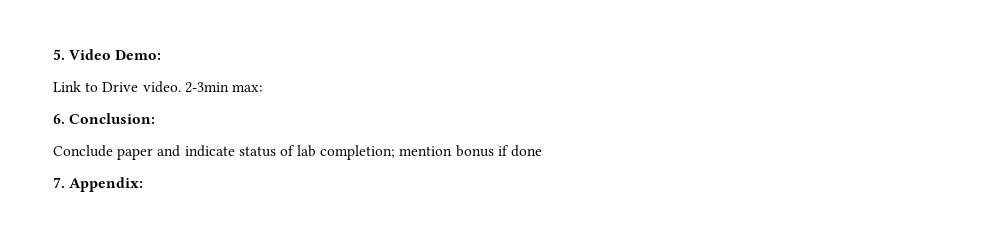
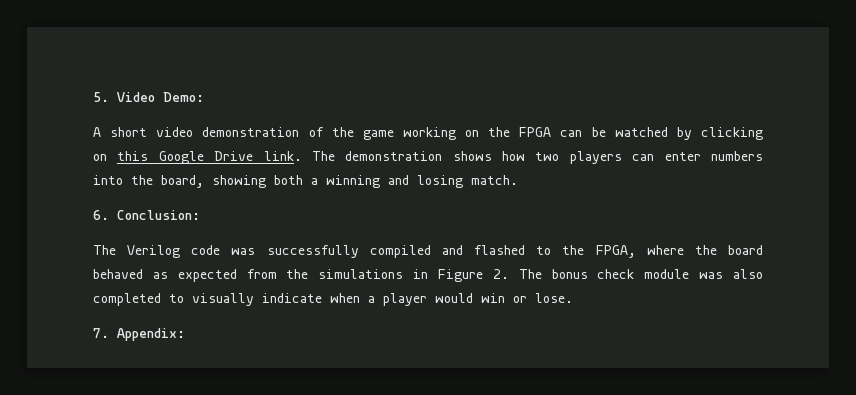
- Link to Drive video. 2-3min max:
+ A short video demonstration of the game working on the FPGA can be watched by clicking on this Google Drive link. The demonstration shows how two players can enter numbers into the board, showing both a winning and losing match.
  6. Conclusion:
- Conclude paper and indicate status of lab completion; mention bonus if done
+ The Verilog code was successfully compiled and flashed to the FPGA, where the board behaved as expected from the simulations in Figure 2. The bonus check module was also completed to visually indicate when a player would win or lose.

